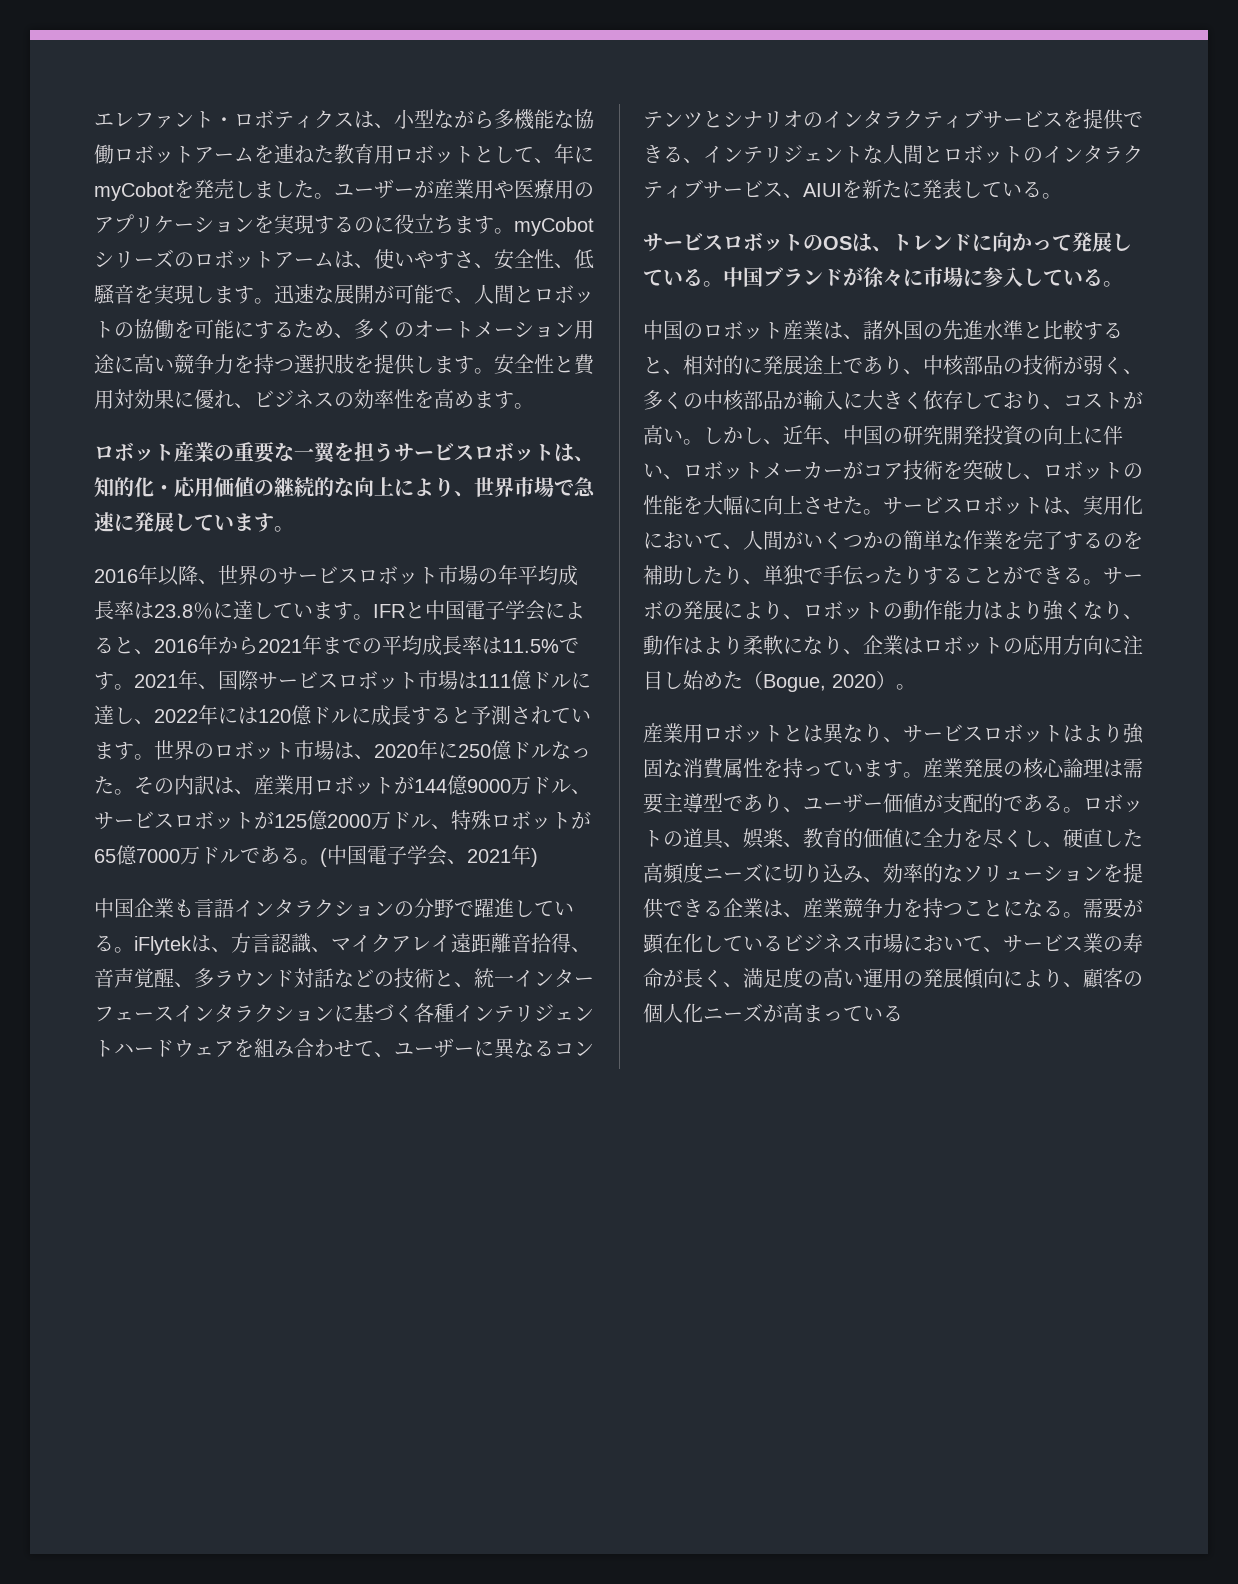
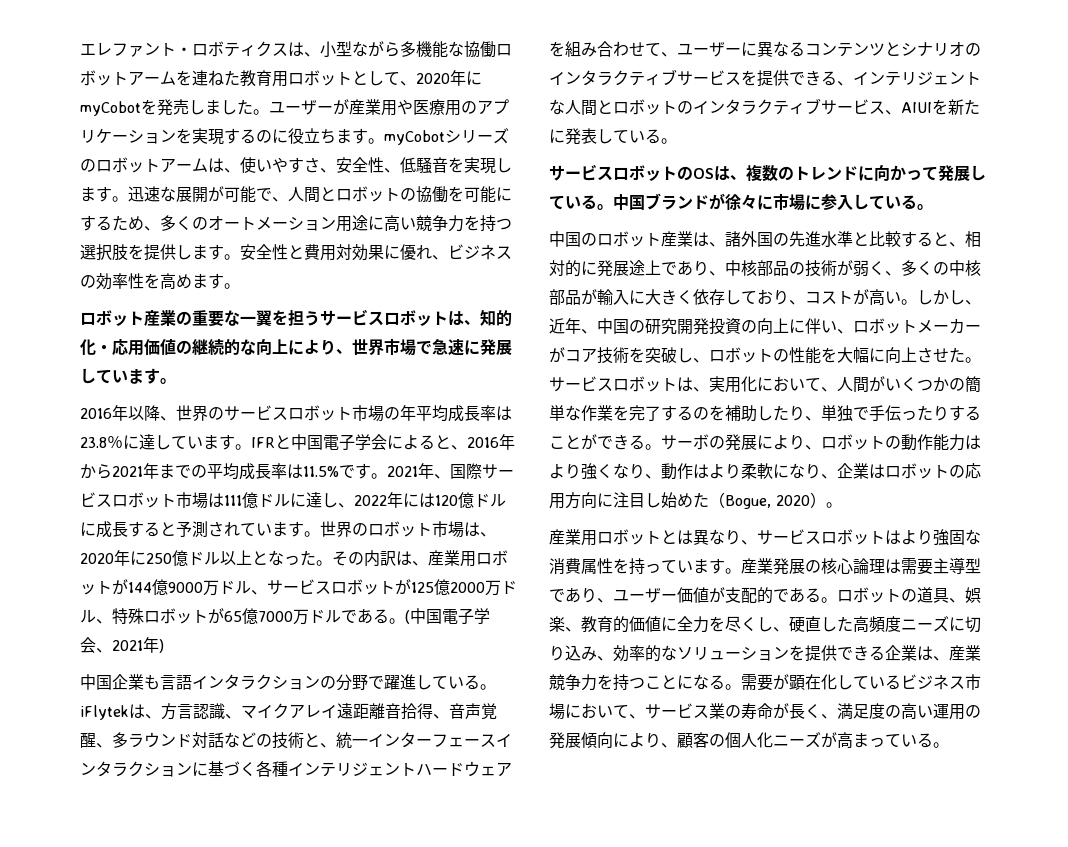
- エレファント・ロボティクスは、小型ながら多機能な協働ロボットアームを連ねた教育用ロボットとして、年にmyCobotを発売しました。
+ エレファント・ロボティクスは、小型ながら多機能な協働ロボットアームを連ねた教育用ロボットとして、2020年にmyCobotを発売しました。
- 世界のロボット市場は、2020年に250億ドルなった。
+ 世界のロボット市場は、2020年に250億ドル以上となった。
- サービスロボットのOSは、トレンドに向かって発展している。
+ サービスロボットのOSは、複数のトレンドに向かって発展している。
- 需要が顕在化しているビジネス市場において、サービス業の寿命が長く、満足度の高い運用の発展傾向により、顧客の個人化ニーズが高まっている
+ 需要が顕在化しているビジネス市場において、サービス業の寿命が長く、満足度の高い運用の発展傾向により、顧客の個人化ニーズが高まっている。

